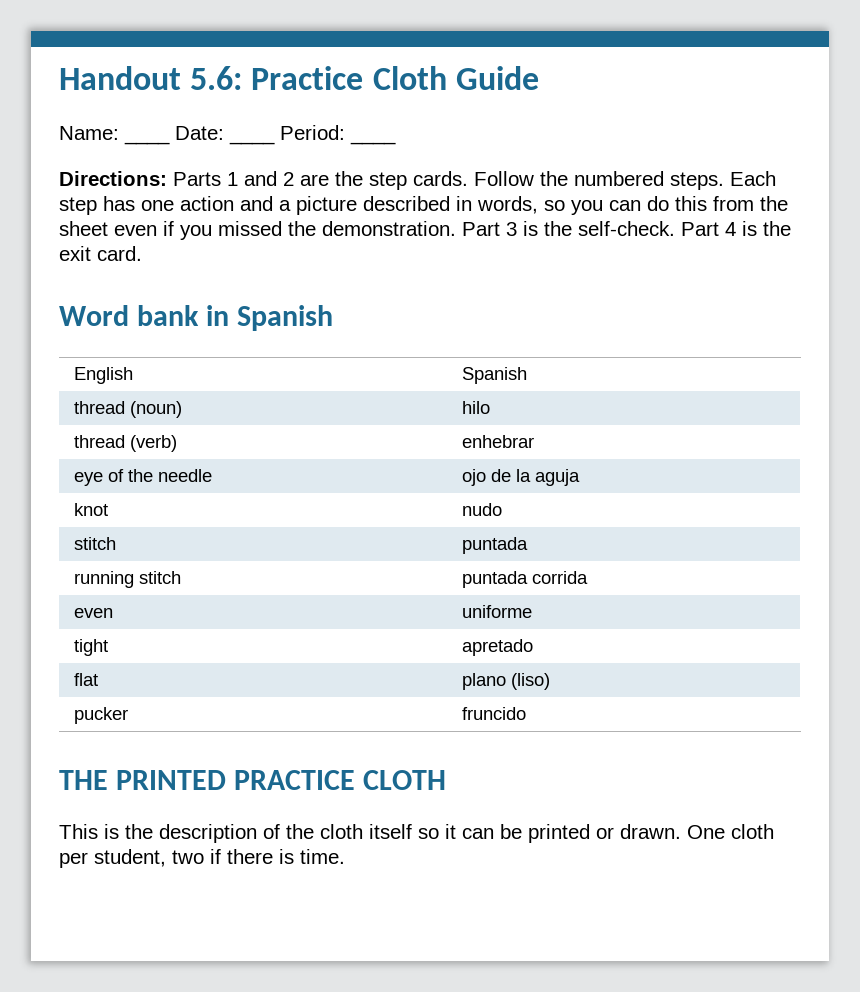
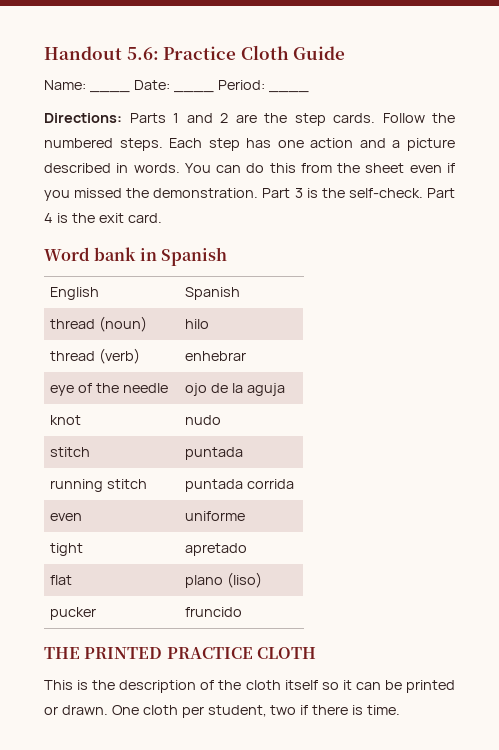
- Each step has one action and a picture described in words, so you can do this from the sheet even if you missed the demonstration.
+ Each step has one action and a picture described in words. You can do this from the sheet even if you missed the demonstration.

